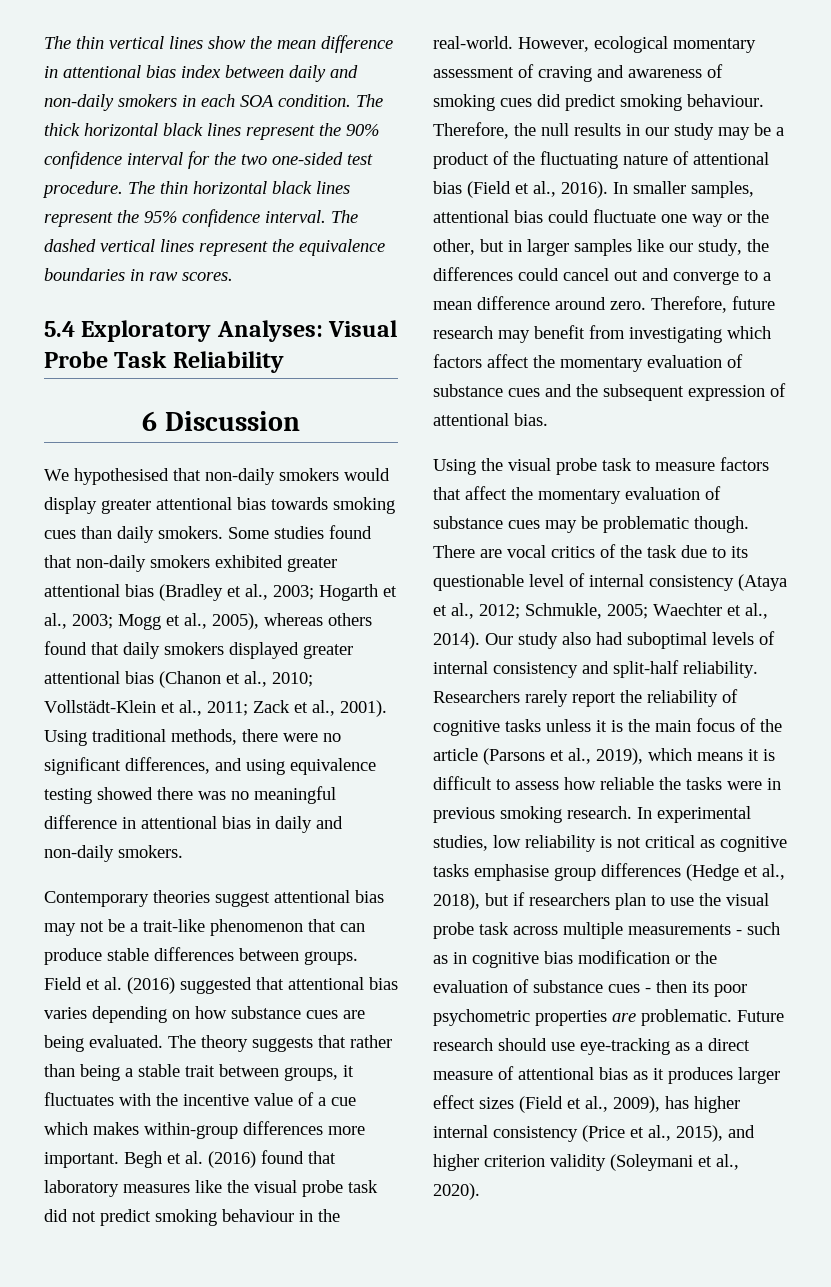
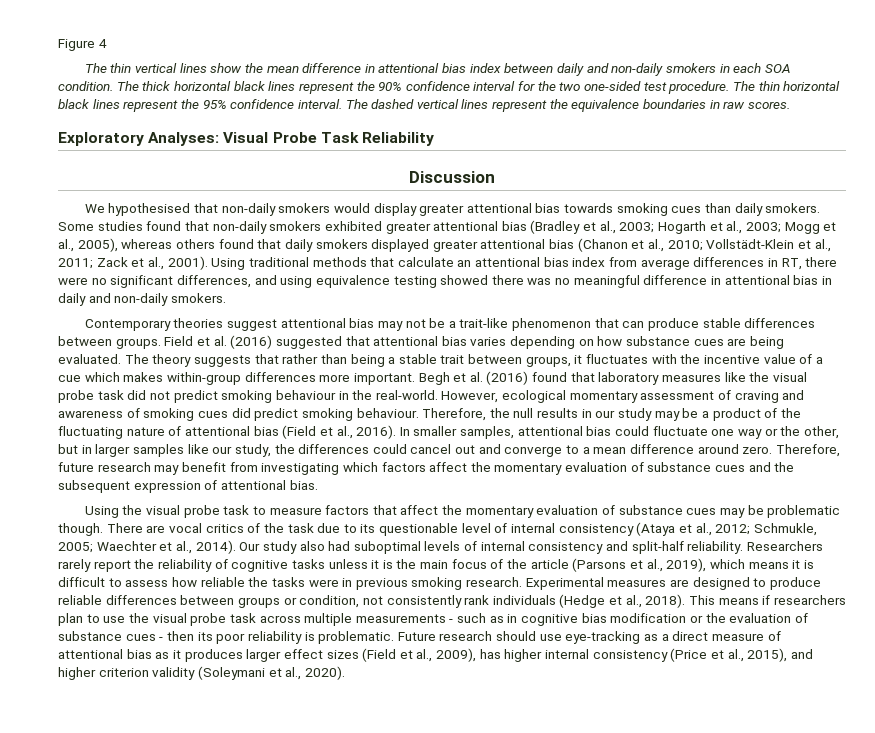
+ Figure 4
- 5.4 Exploratory Analyses: Visual Probe Task Reliability
+ Exploratory Analyses: Visual Probe Task Reliability
- 6 Discussion
+ Discussion
- Using traditional methods, there were no significant differences, and using equivalence testing showed there was no meaningful difference in attentional bias in daily and non-daily smokers.
+ Using traditional methods that calculate an attentional bias index from average differences in RT, there were no significant differences, and using equivalence testing showed there was no meaningful difference in attentional bias in daily and non-daily smokers.
- In experimental studies, low reliability is not critical as cognitive tasks emphasise group differences (Hedge et al., 2018), but if researchers plan to use the visual probe task across multiple measurements - such as in cognitive bias modification or the evaluation of substance cues - then its poor psychometric properties are problematic.
+ Experimental measures are designed to produce reliable differences between groups or condition, not consistently rank individuals (Hedge et al., 2018). This means if researchers plan to use the visual probe task across multiple measurements - such as in cognitive bias modification or the evaluation of substance cues - then its poor reliability is problematic.

